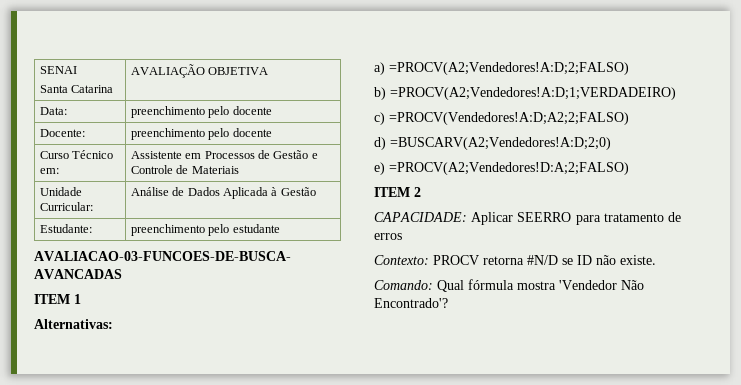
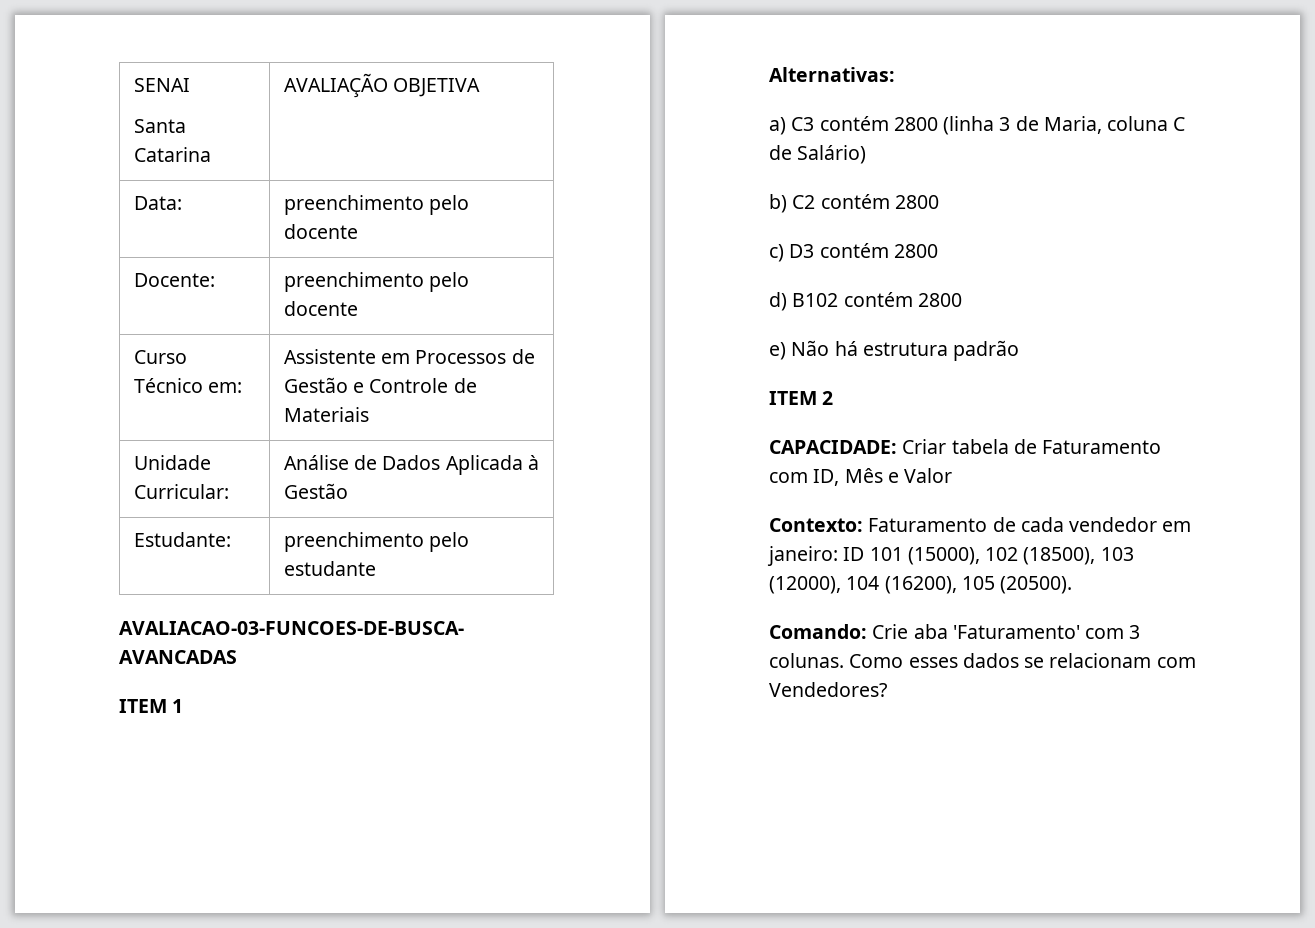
- a) =PROCV(A2;Vendedores!A:D;2;FALSO)
- b) =PROCV(A2;Vendedores!A:D;1;VERDADEIRO)
- c) =PROCV(Vendedores!A:D;A2;2;FALSO)
- d) =BUSCARV(A2;Vendedores!A:D;2;0)
- e) =PROCV(A2;Vendedores!D:A;2;FALSO)
+ a) C3 contém 2800 (linha 3 de Maria, coluna C de Salário)
+ b) C2 contém 2800
+ c) D3 contém 2800
+ d) B102 contém 2800
+ e) Não há estrutura padrão
  ITEM 2
- CAPACIDADE: Aplicar SEERRO para tratamento de erros
- Contexto: PROCV retorna #N/D se ID não existe.
- Comando: Qual fórmula mostra 'Vendedor Não Encontrado'?
+ CAPACIDADE: Criar tabela de Faturamento com ID, Mês e Valor
+ Contexto: Faturamento de cada vendedor em janeiro: ID 101 (15000), 102 (18500), 103 (12000), 104 (16200), 105 (20500).
+ Comando: Crie aba 'Faturamento' com 3 colunas. Como esses dados se relacionam com Vendedores?

